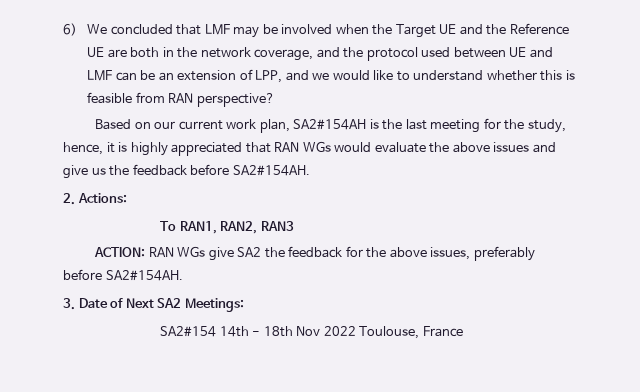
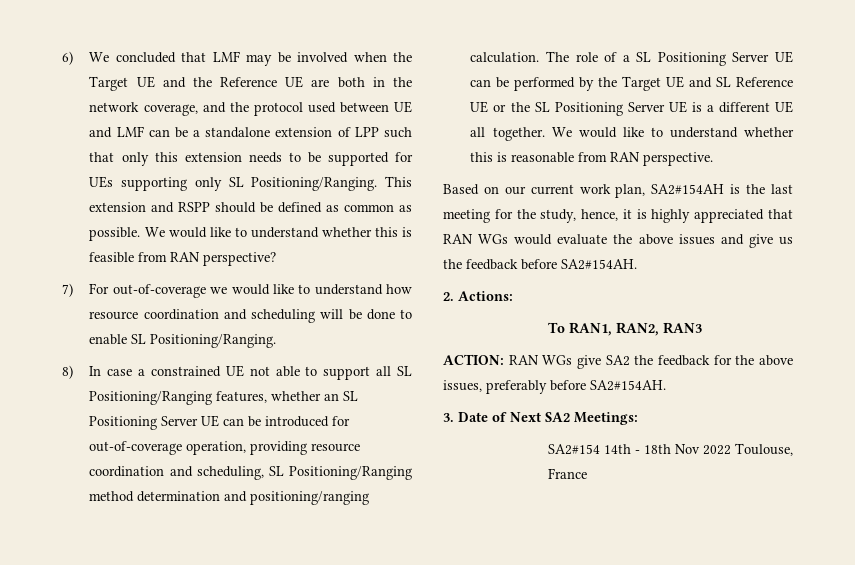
- 6) We concluded that LMF may be involved when the Target UE and the Reference UE are both in the network coverage, and the protocol used between UE and LMF can be an extension of LPP, and we would like to understand whether this is feasible from RAN perspective?
+ 6) We concluded that LMF may be involved when the Target UE and the Reference UE are both in the network coverage, and the protocol used between UE and LMF can be a standalone extension of LPP such that only this extension needs to be supported for UEs supporting only SL Positioning/Ranging. This extension and RSPP should be defined as common as possible. We would like to understand whether this is feasible from RAN perspective?
+ 7) For out-of-coverage we would like to understand how resource coordination and scheduling will be done to enable SL Positioning/Ranging.
+ 8) In case a constrained UE not able to support all SL Positioning/Ranging features, whether an SL Positioning Server UE can be introduced for out-of-coverage operation, providing resource coordination and scheduling, SL Positioning/Ranging method determination and positioning/ranging calculation. The role of a SL Positioning Server UE can be performed by the Target UE and SL Reference UE or the SL Positioning Server UE is a different UE all together. We would like to understand whether this is reasonable from RAN perspective.

